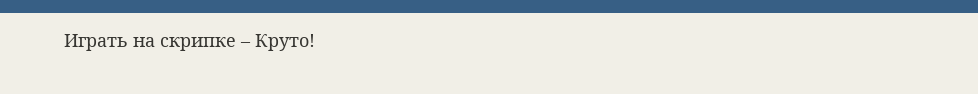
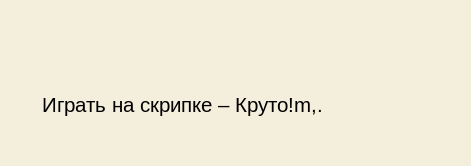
- Играть на скрипке – Круто!
+ Играть на скрипке – Круто!m,.

